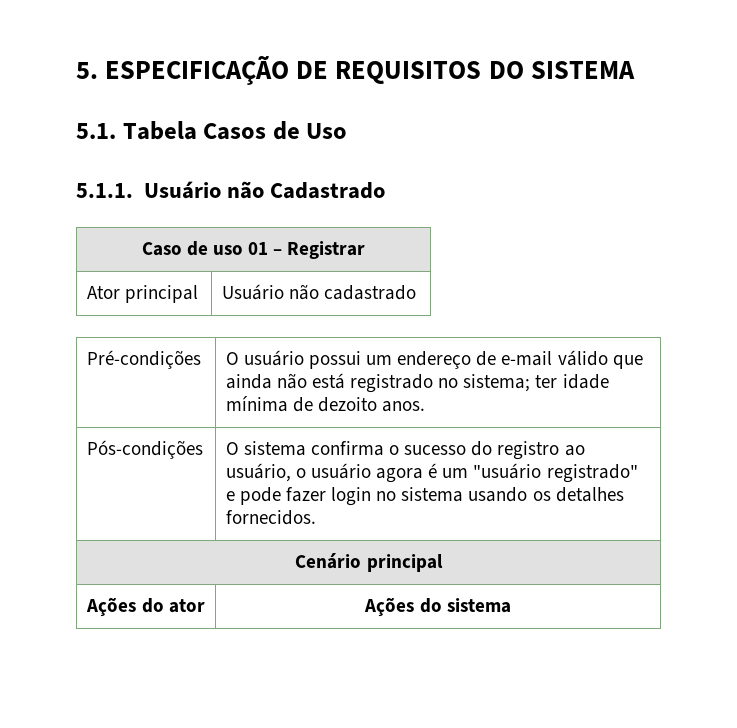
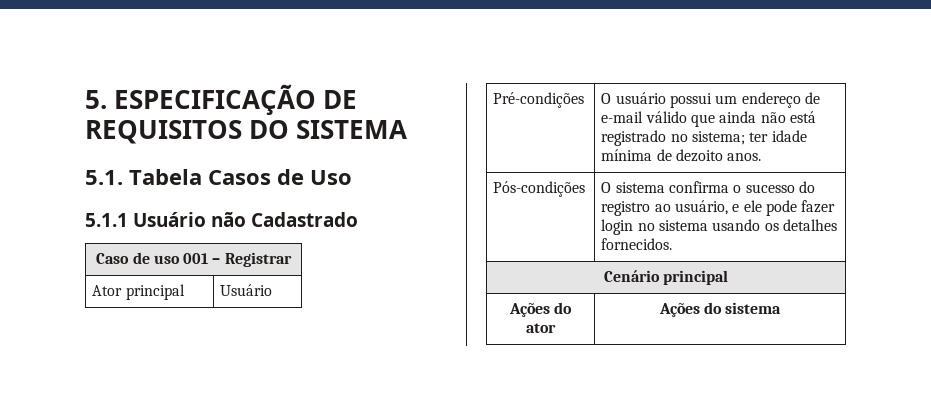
- 5.1.1. Usuário não Cadastrado
+ 5.1.1 Usuário não Cadastrado
- Caso de uso 01 – Registrar
+ Caso de uso 001 – Registrar
- Ator principal | Usuário não cadastrado
+ Ator principal | Usuário
- Pós-condições | O sistema confirma o sucesso do registro ao usuário, o usuário agora é um "usuário registrado" e pode fazer login no sistema usando os detalhes fornecidos.
+ Pós-condições | O sistema confirma o sucesso do registro ao usuário, e ele pode fazer login no sistema usando os detalhes fornecidos.

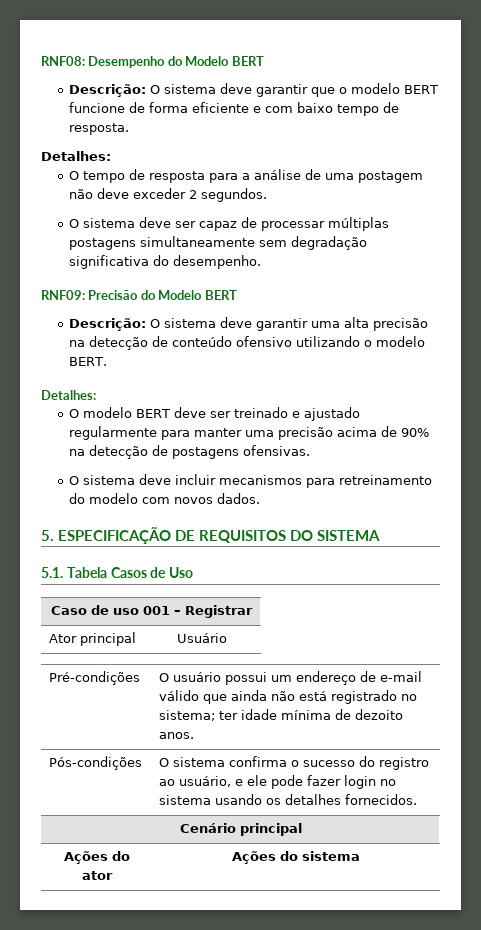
+ RNF08: Desempenho do Modelo BERT
+ Descrição: O sistema deve garantir que o modelo BERT funcione de forma eficiente e com baixo tempo de resposta.
+ Detalhes:
+ O tempo de resposta para a análise de uma postagem não deve exceder 2 segundos.
+ O sistema deve ser capaz de processar múltiplas postagens simultaneamente sem degradação significativa do desempenho.
+ RNF09: Precisão do Modelo BERT
+ Descrição: O sistema deve garantir uma alta precisão na detecção de conteúdo ofensivo utilizando o modelo BERT.
+ Detalhes:
+ O modelo BERT deve ser treinado e ajustado regularmente para manter uma precisão acima de 90% na detecção de postagens ofensivas.
+ O sistema deve incluir mecanismos para retreinamento do modelo com novos dados.
- 5.1.1 Usuário não Cadastrado

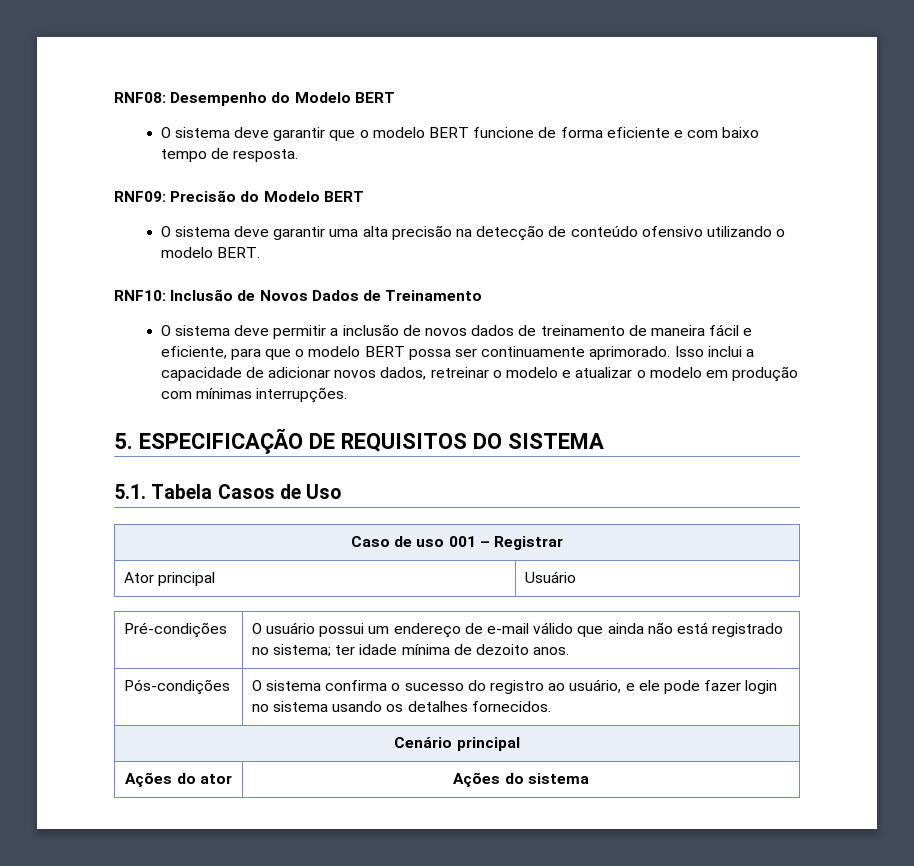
- Descrição: O sistema deve garantir que o modelo BERT funcione de forma eficiente e com baixo tempo de resposta.
- Detalhes:
- O tempo de resposta para a análise de uma postagem não deve exceder 2 segundos.
- O sistema deve ser capaz de processar múltiplas postagens simultaneamente sem degradação significativa do desempenho.
+ O sistema deve garantir que o modelo BERT funcione de forma eficiente e com baixo tempo de resposta.
- Descrição: O sistema deve garantir uma alta precisão na detecção de conteúdo ofensivo utilizando o modelo BERT.
- Detalhes:
- O modelo BERT deve ser treinado e ajustado regularmente para manter uma precisão acima de 90% na detecção de postagens ofensivas.
- O sistema deve incluir mecanismos para retreinamento do modelo com novos dados.
+ O sistema deve garantir uma alta precisão na detecção de conteúdo ofensivo utilizando o modelo BERT.
+ RNF10: Inclusão de Novos Dados de Treinamento
+ O sistema deve permitir a inclusão de novos dados de treinamento de maneira fácil e eficiente, para que o modelo BERT possa ser continuamente aprimorado. Isso inclui a capacidade de adicionar novos dados, retreinar o modelo e atualizar o modelo em produção com mínimas interrupções.

